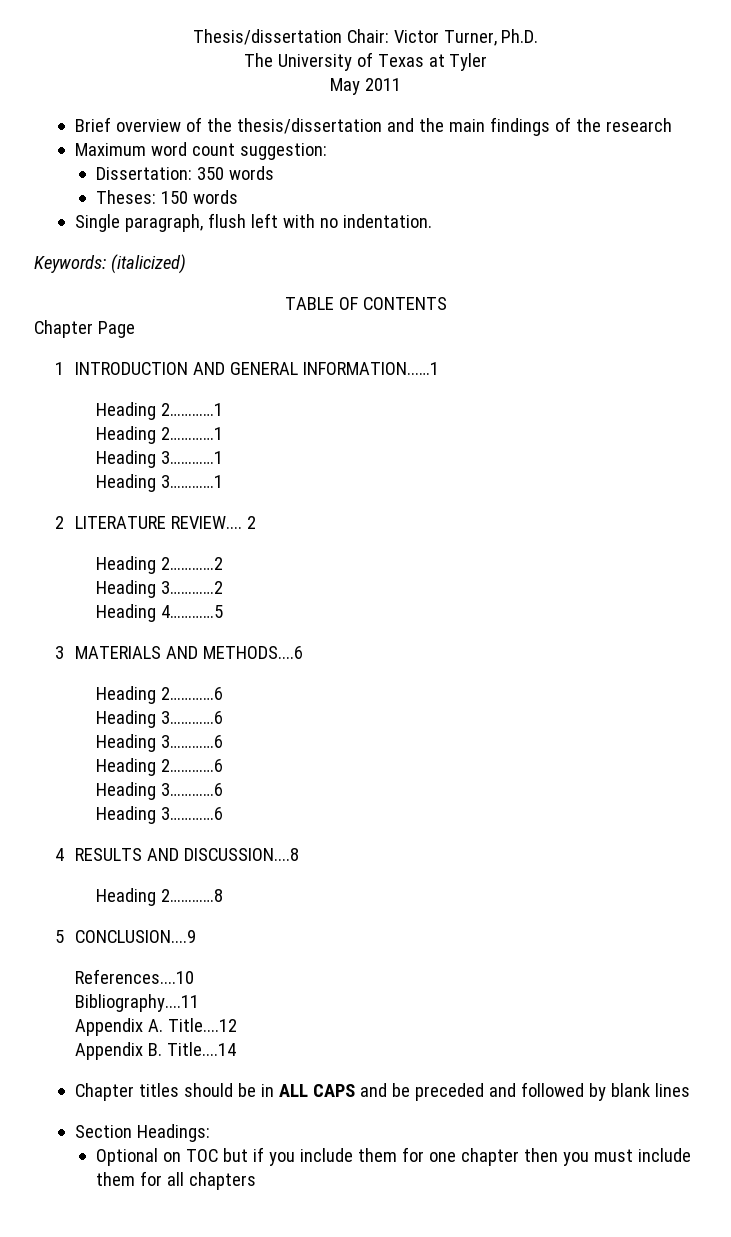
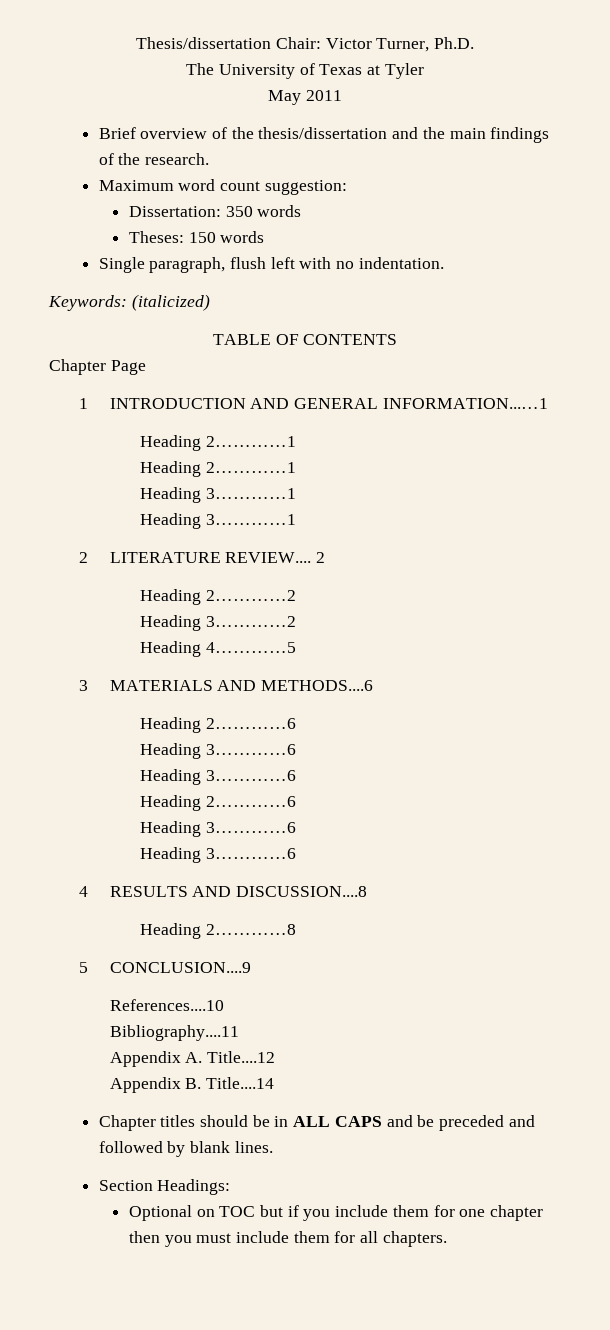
- Brief overview of the thesis/dissertation and the main findings of the research
+ Brief overview of the thesis/dissertation and the main findings of the research.
- Chapter titles should be in ALL CAPS and be preceded and followed by blank lines
+ Chapter titles should be in ALL CAPS and be preceded and followed by blank lines.
- Optional on TOC but if you include them for one chapter then you must include them for all chapters
+ Optional on TOC but if you include them for one chapter then you must include them for all chapters.

